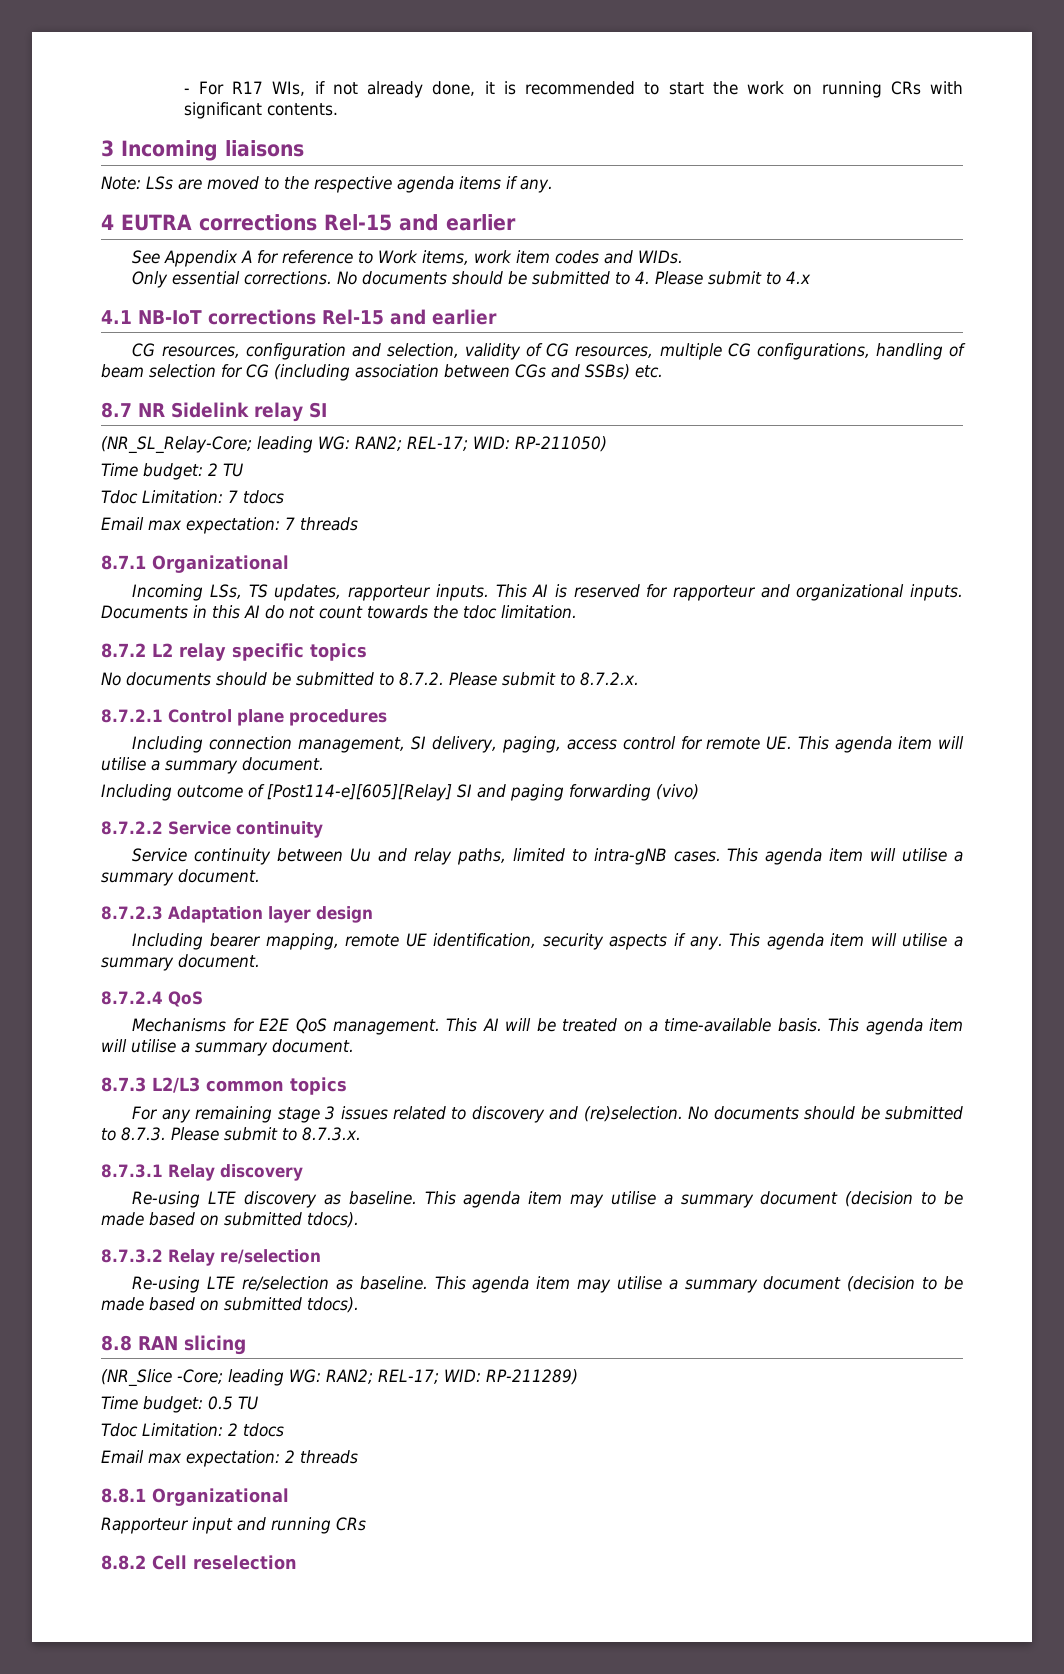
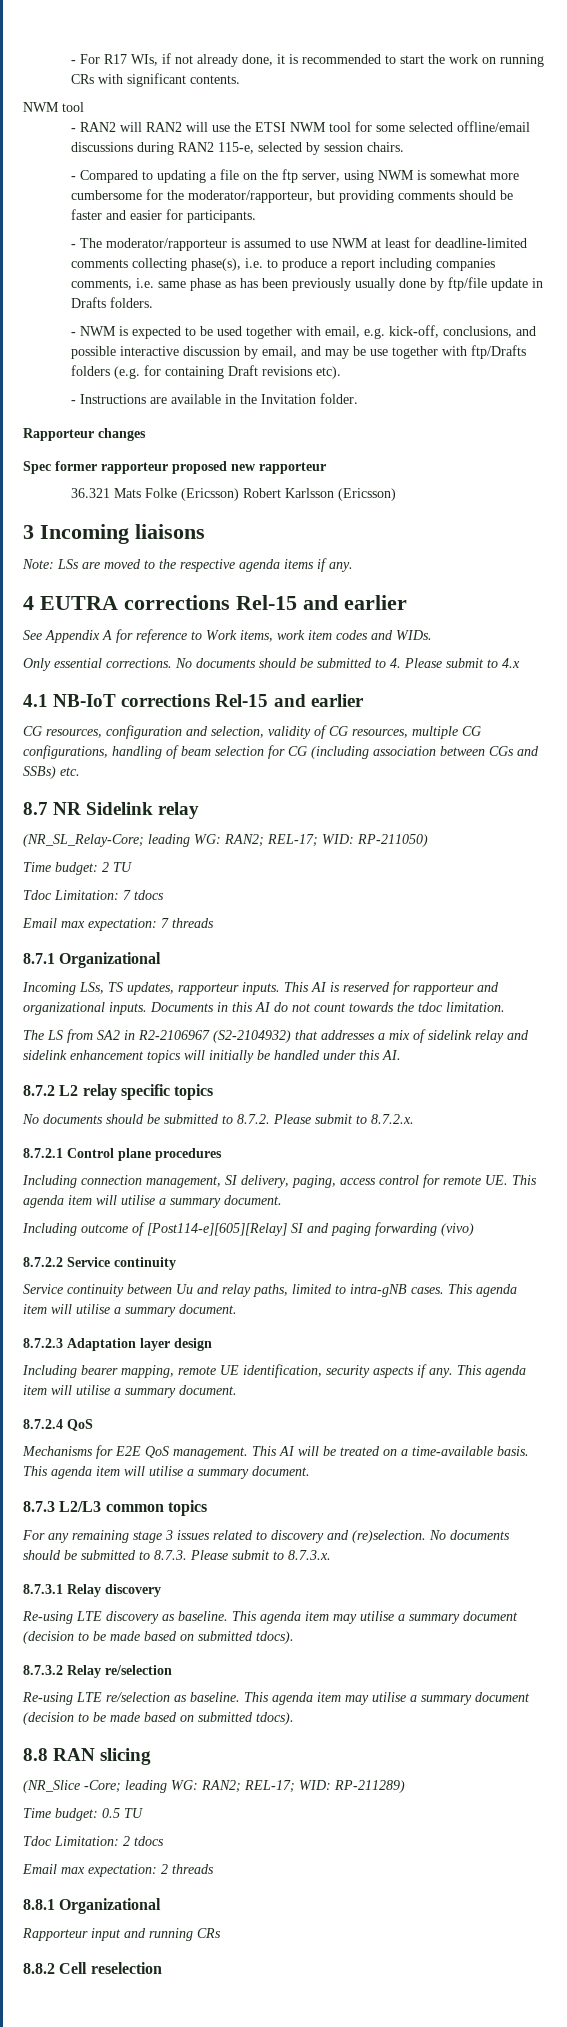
  - For R17 WIs, if not already done, it is recommended to start the work on running CRs with significant contents.
+ NWM tool
+ - RAN2 will RAN2 will use the ETSI NWM tool for some selected offline/email discussions during RAN2 115-e, selected by session chairs.
+ - Compared to updating a file on the ftp server, using NWM is somewhat more cumbersome for the moderator/rapporteur, but providing comments should be faster and easier for participants.
+ - The moderator/rapporteur is assumed to use NWM at least for deadline-limited comments collecting phase(s), i.e. to produce a report including companies comments, i.e. same phase as has been previously usually done by ftp/file update in Drafts folders.
+ - NWM is expected to be used together with email, e.g. kick-off, conclusions, and possible interactive discussion by email, and may be use together with ftp/Drafts folders (e.g. for containing Draft revisions etc).
+ - Instructions are available in the Invitation folder.
+ Rapporteur changes
+ Spec former rapporteur proposed new rapporteur
+ 36.321 Mats Folke (Ericsson) Robert Karlsson (Ericsson)
- 8.7 NR Sidelink relay SI
+ 8.7 NR Sidelink relay
+ The LS from SA2 in R2-2106967 (S2-2104932) that addresses a mix of sidelink relay and sidelink enhancement topics will initially be handled under this AI.

